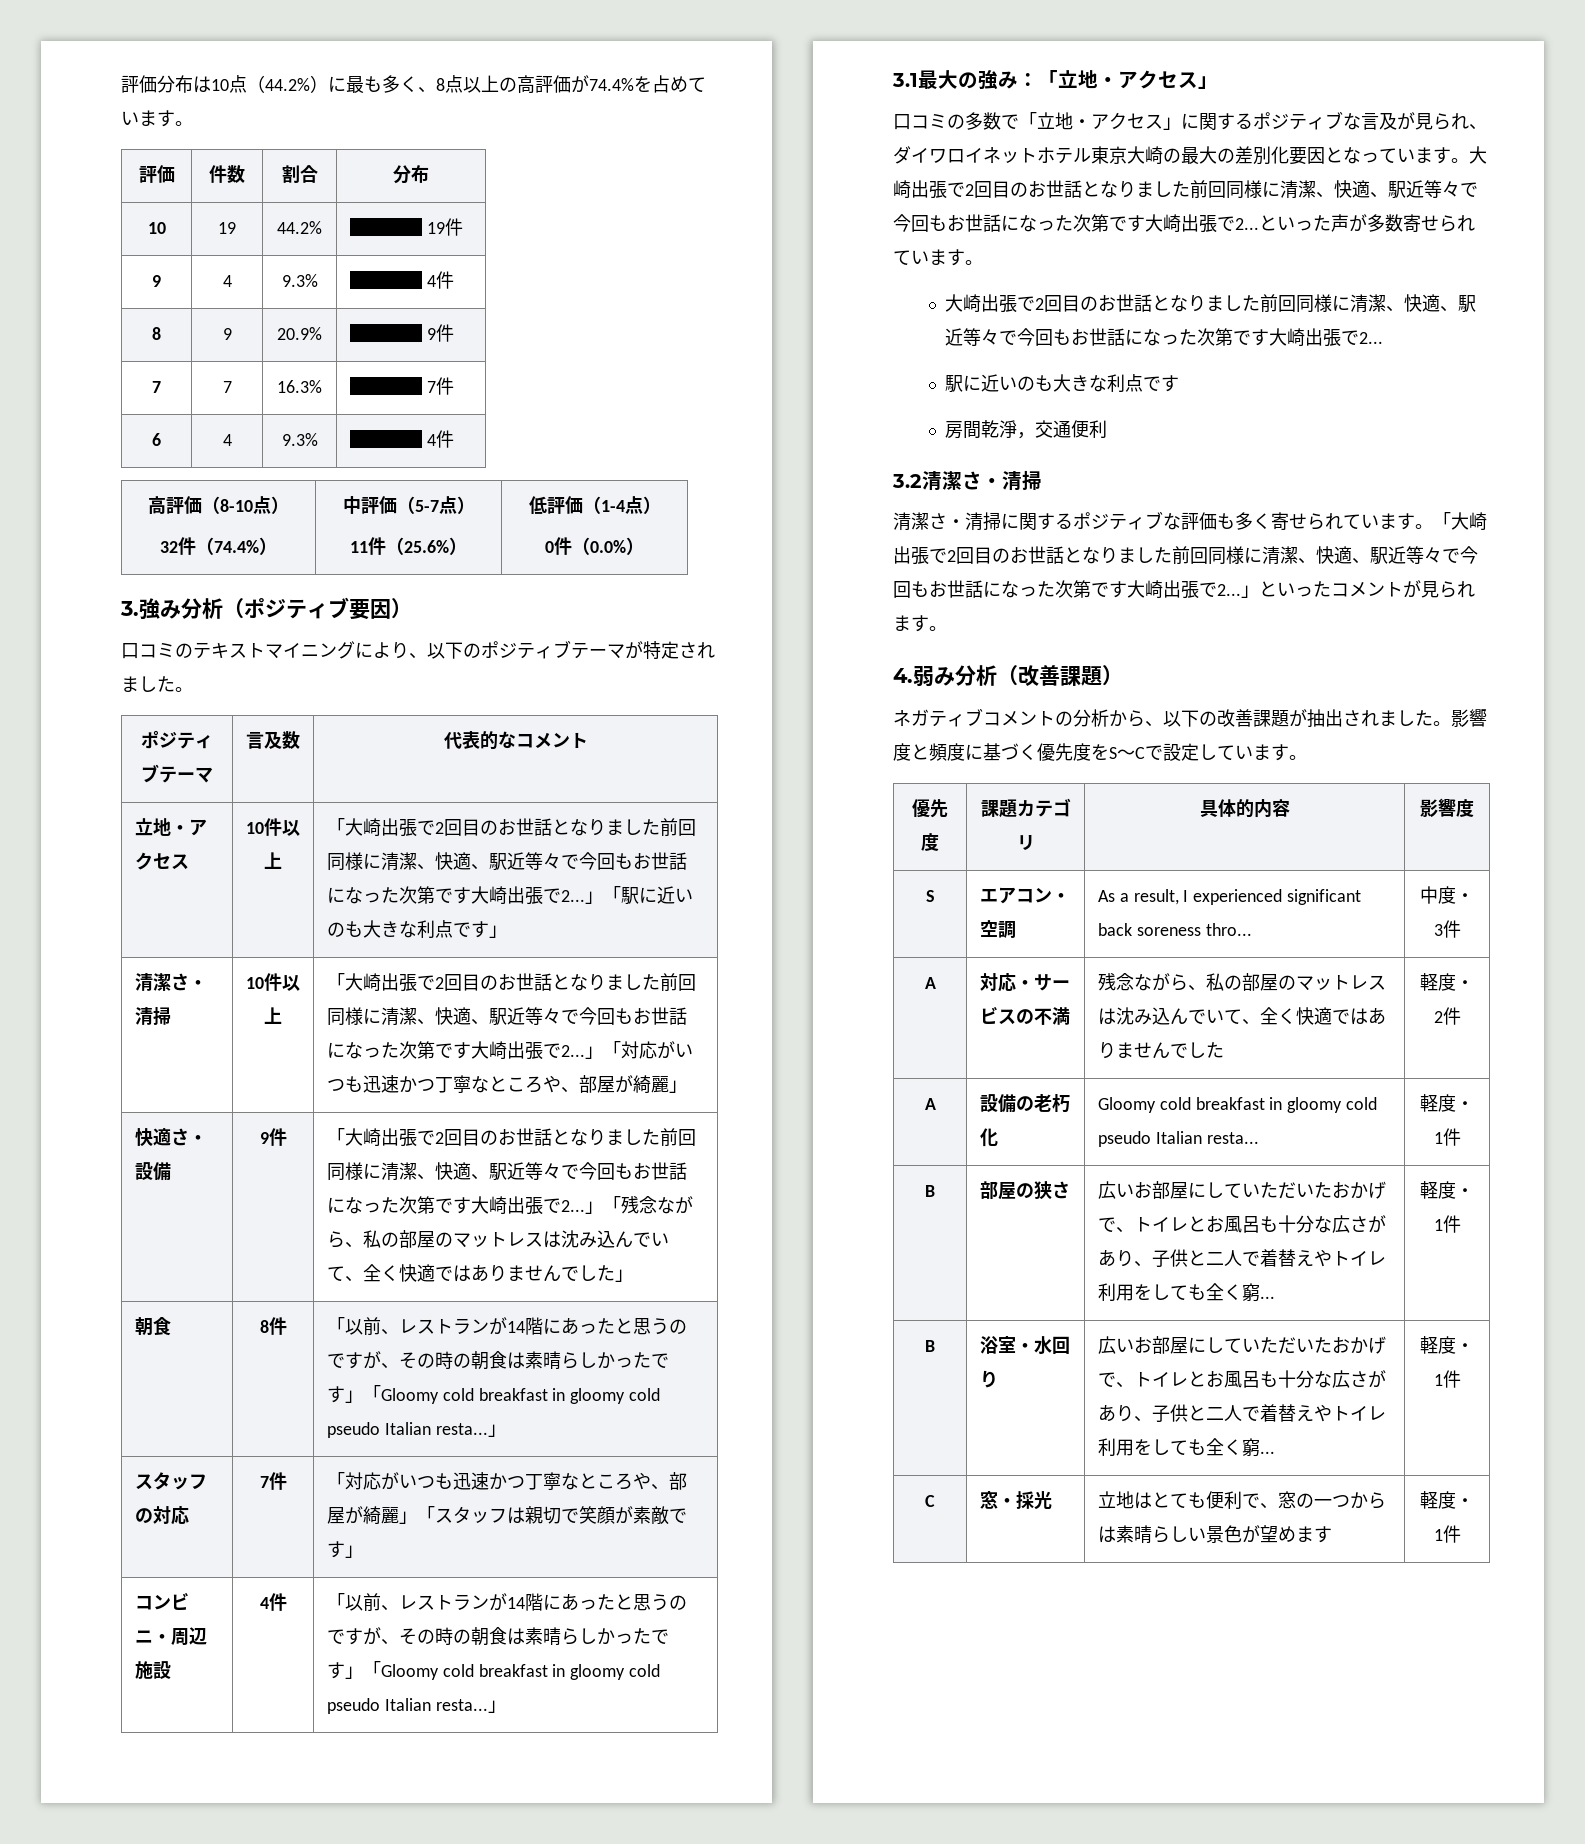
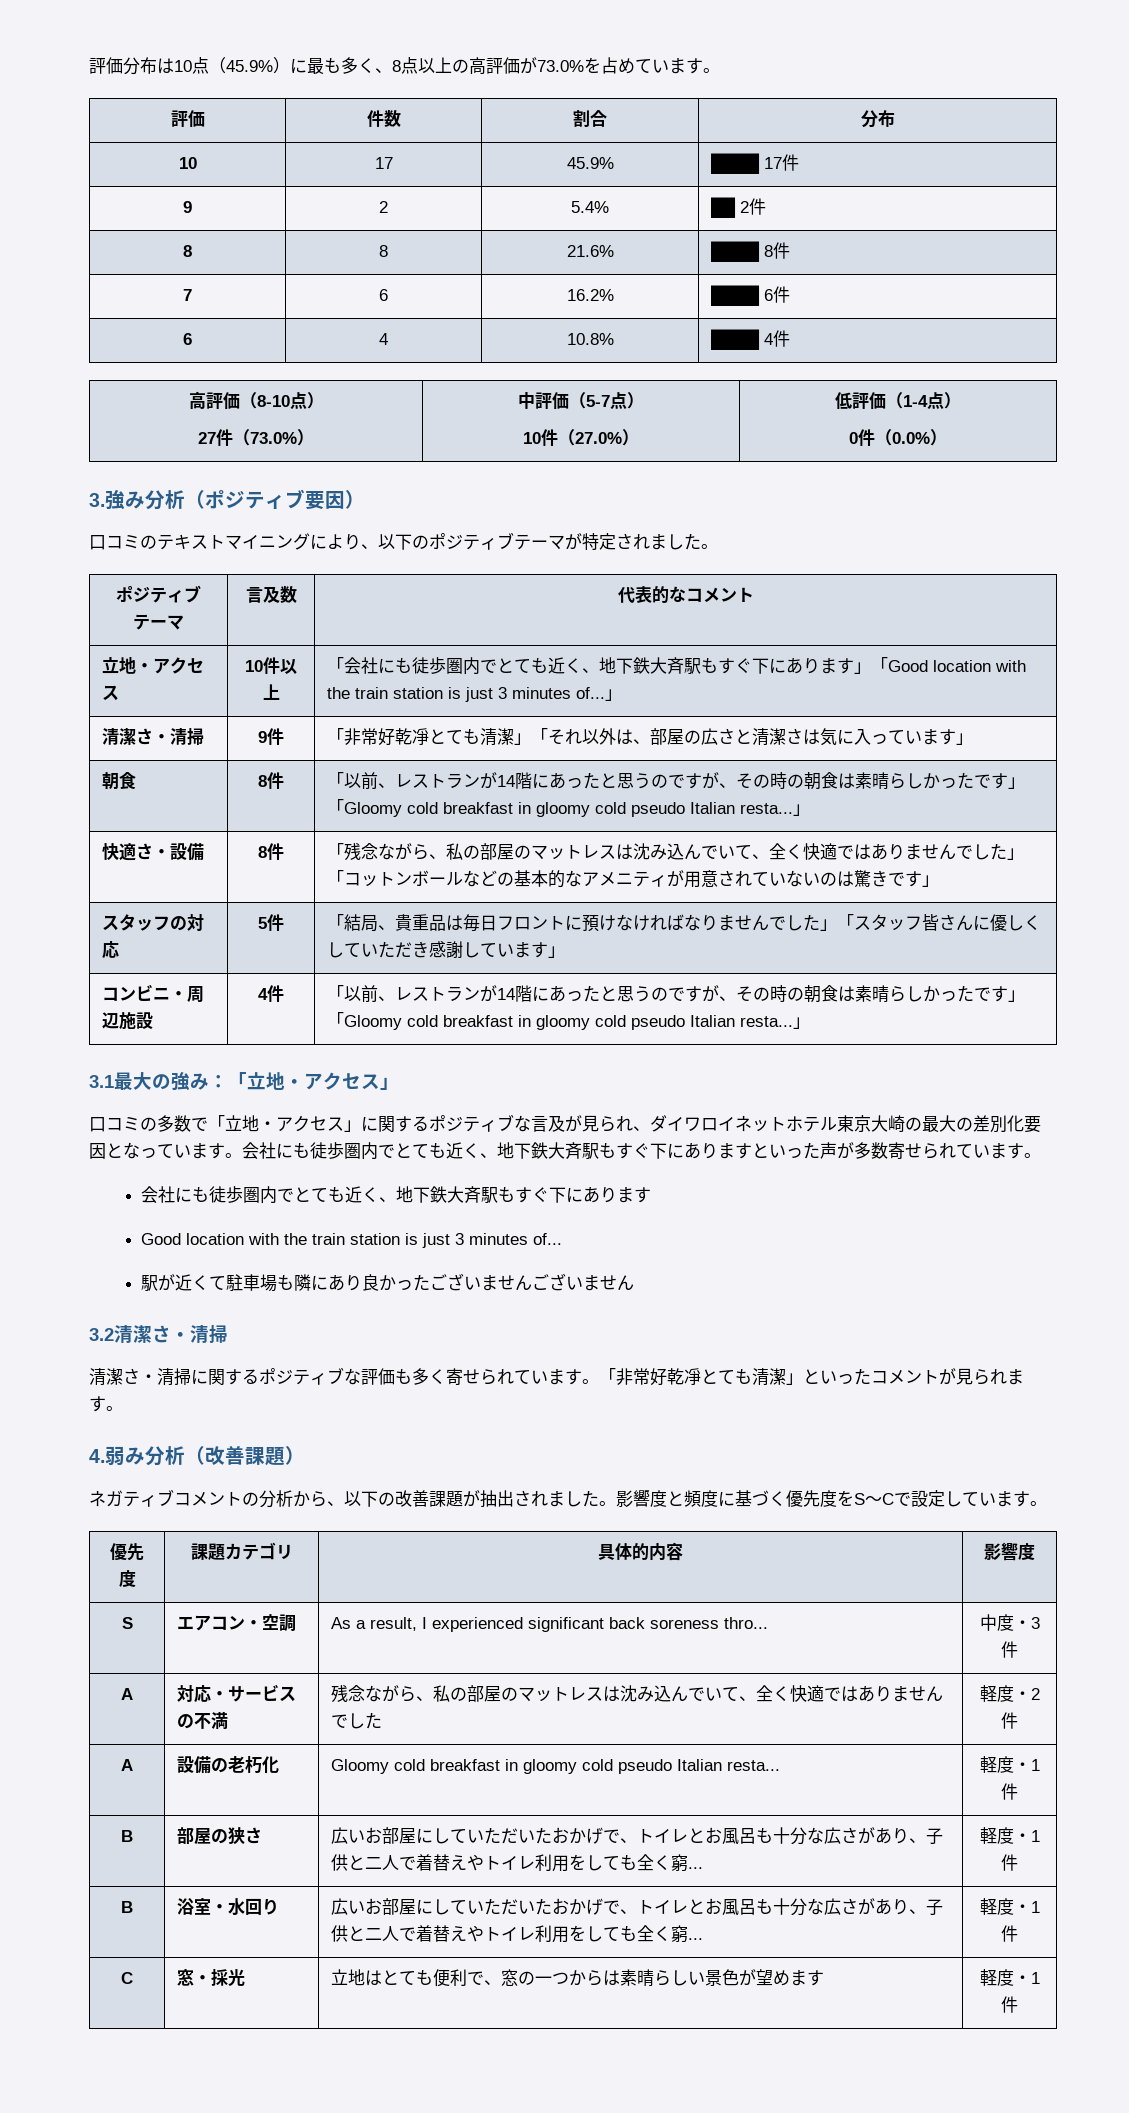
- 評価分布は10点（44.2%）に最も多く、8点以上の高評価が74.4%を占めています。
+ 評価分布は10点（45.9%）に最も多く、8点以上の高評価が73.0%を占めています。
- 10 | 19 | 44.2% | ████ 19件
+ 10 | 17 | 45.9% | ████ 17件
- 9 | 4 | 9.3% | ████ 4件
+ 9 | 2 | 5.4% | ██ 2件
- 8 | 9 | 20.9% | ████ 9件
+ 8 | 8 | 21.6% | ████ 8件
- 7 | 7 | 16.3% | ████ 7件
+ 7 | 6 | 16.2% | ████ 6件
- 6 | 4 | 9.3% | ████ 4件
+ 6 | 4 | 10.8% | ████ 4件
  高評価（8-10点）
- 32件（74.4%） | 中評価（5-7点）
- 11件（25.6%） | 低評価（1-4点）
+ 27件（73.0%） | 中評価（5-7点）
+ 10件（27.0%） | 低評価（1-4点）
- 「大崎出張で2回目のお世話となりました前回同様に清潔、快適、駅近等々で今回もお世話になった次第です大崎出張で2...」「駅に近いのも大きな利点です」
- 清潔さ・清掃 | 10件以上 | 「大崎出張で2回目のお世話となりました前回同様に清潔、快適、駅近等々で今回もお世話になった次第です大崎出張で2...」「対応がいつも迅速かつ丁寧なところや、部屋が綺麗」
- 快適さ・設備 | 9件 | 「大崎出張で2回目のお世話となりました前回同様に清潔、快適、駅近等々で今回もお世話になった次第です大崎出張で2...」「残念ながら、私の部屋のマットレスは沈み込んでいて、全く快適ではありませんでした」
+ 「会社にも徒歩圏内でとても近く、地下鉄大斉駅もすぐ下にあります」「Good location with the train station is just 3 minutes of...」
+ 清潔さ・清掃 | 9件 | 「非常好乾凈とても清潔」「それ以外は、部屋の広さと清潔さは気に入っています」
+ 快適さ・設備 | 8件 | 「残念ながら、私の部屋のマットレスは沈み込んでいて、全く快適ではありませんでした」「コットンボールなどの基本的なアメニティが用意されていないのは驚きです」
- スタッフの対応 | 7件 | 「対応がいつも迅速かつ丁寧なところや、部屋が綺麗」「スタッフは親切で笑顔が素敵です」
+ スタッフの対応 | 5件 | 「結局、貴重品は毎日フロントに預けなければなりませんでした」「スタッフ皆さんに優しくしていただき感謝しています」
- 大崎出張で2回目のお世話となりました前回同様に清潔、快適、駅近等々で今回もお世話になった次第です大崎出張で2...といった声が多数寄せられています。
- 大崎出張で2回目のお世話となりました前回同様に清潔、快適、駅近等々で今回もお世話になった次第です大崎出張で2...
- 駅に近いのも大きな利点です
- 房間乾淨，交通便利
+ 会社にも徒歩圏内でとても近く、地下鉄大斉駅もすぐ下にありますといった声が多数寄せられています。
+ 会社にも徒歩圏内でとても近く、地下鉄大斉駅もすぐ下にあります
+ Good location with the train station is just 3 minutes of...
+ 駅が近くて駐車場も隣にあり良かったございませんございません
- 「大崎出張で2回目のお世話となりました前回同様に清潔、快適、駅近等々で今回もお世話になった次第です大崎出張で2...」といったコメントが見られます。
+ 「非常好乾凈とても清潔」といったコメントが見られます。

